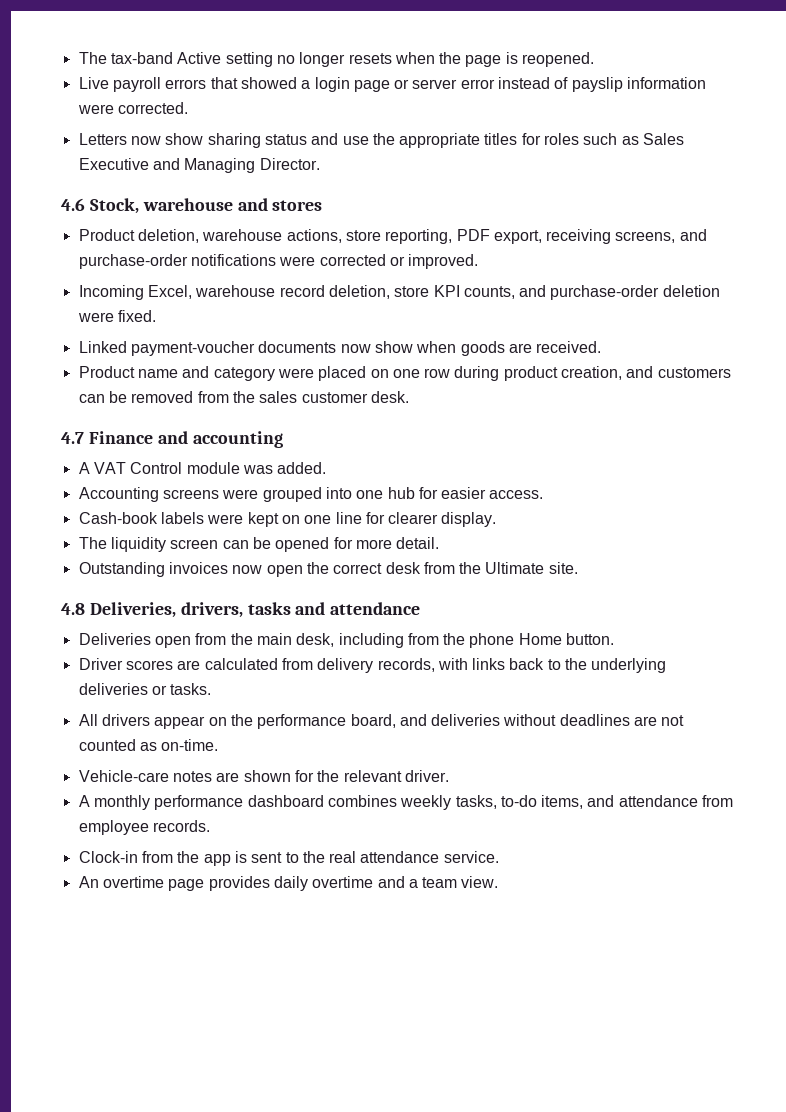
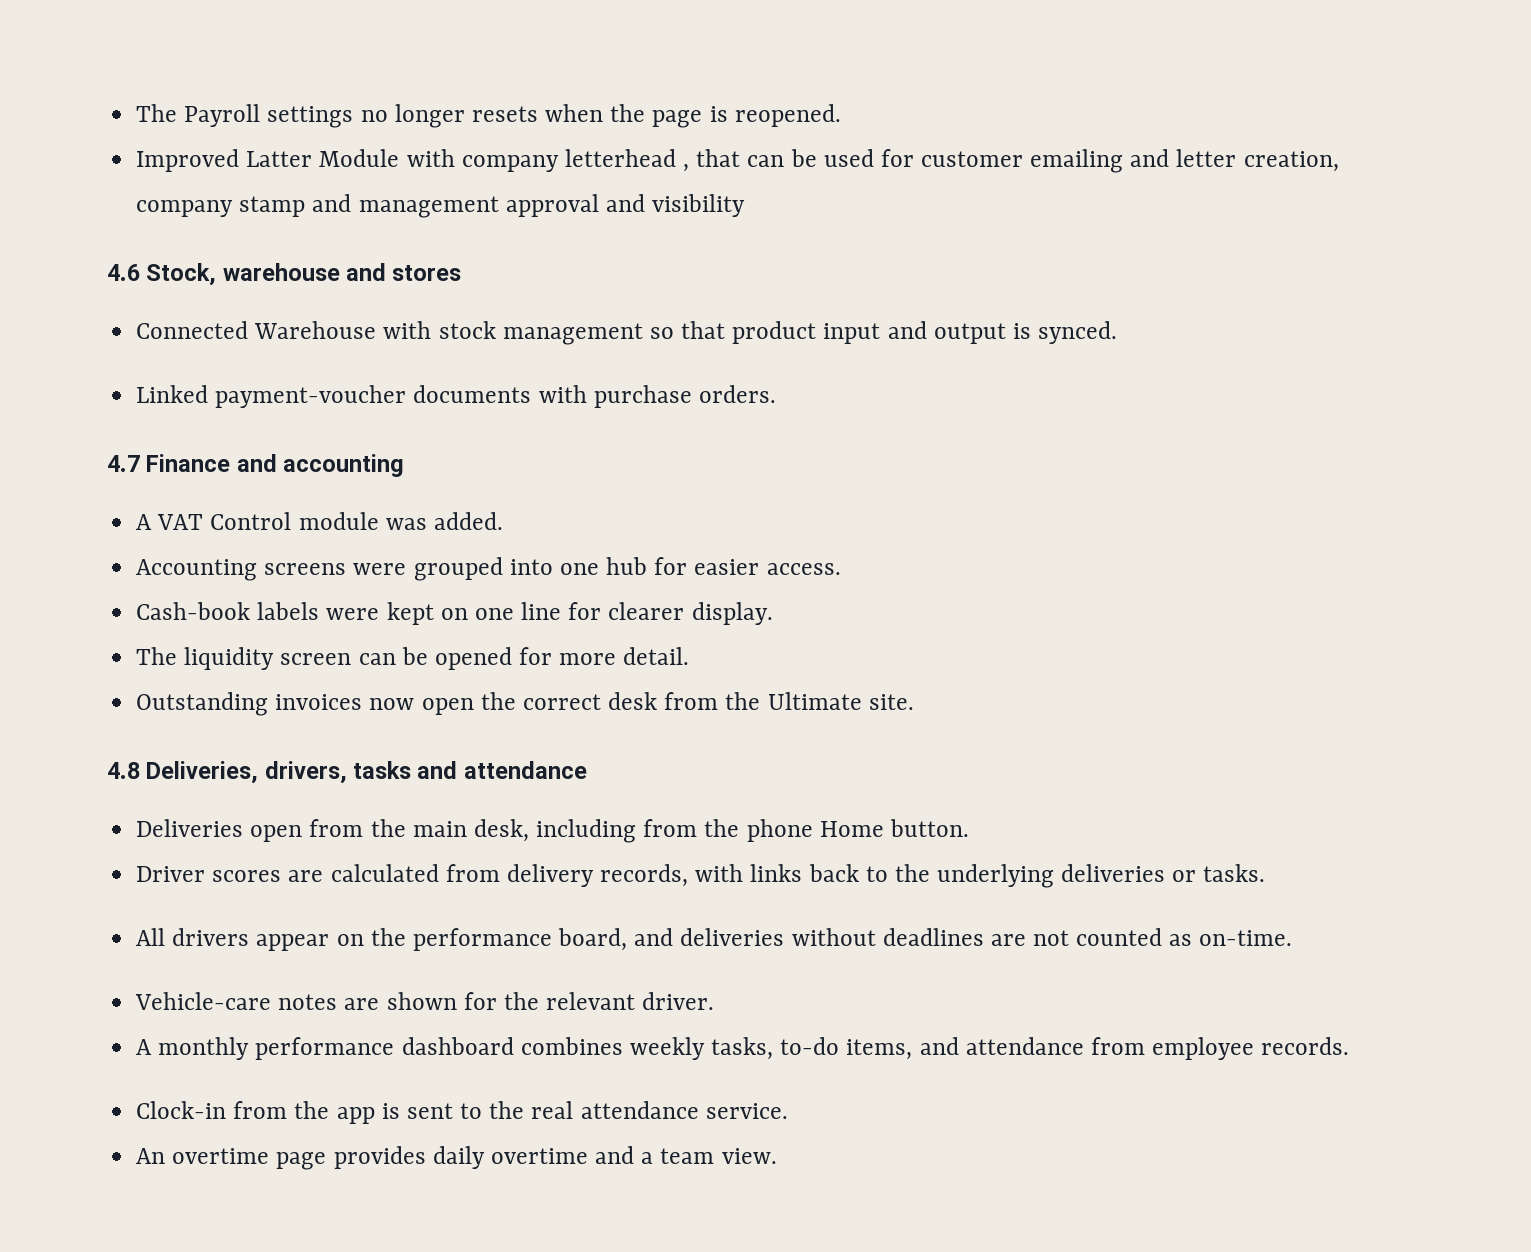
- The tax-band Active setting no longer resets when the page is reopened.
+ The Payroll settings no longer resets when the page is reopened.
- Live payroll errors that showed a login page or server error instead of payslip information were corrected.
- Letters now show sharing status and use the appropriate titles for roles such as Sales Executive and Managing Director.
+ Improved Latter Module with company letterhead , that can be used for customer emailing and letter creation, company stamp and management approval and visibility
- Product deletion, warehouse actions, store reporting, PDF export, receiving screens, and purchase-order notifications were corrected or improved.
- Incoming Excel, warehouse record deletion, store KPI counts, and purchase-order deletion were fixed.
- Linked payment-voucher documents now show when goods are received.
- Product name and category were placed on one row during product creation, and customers can be removed from the sales customer desk.
+ Connected Warehouse with stock management so that product input and output is synced.
+ Linked payment-voucher documents with purchase orders.

